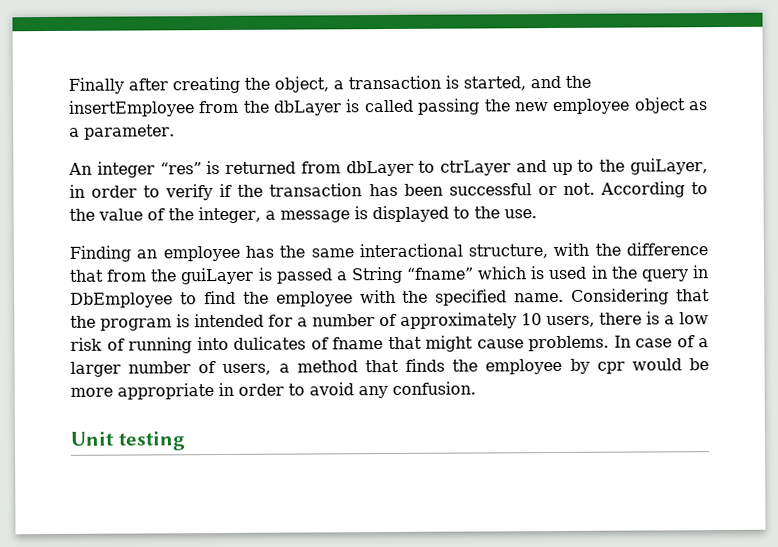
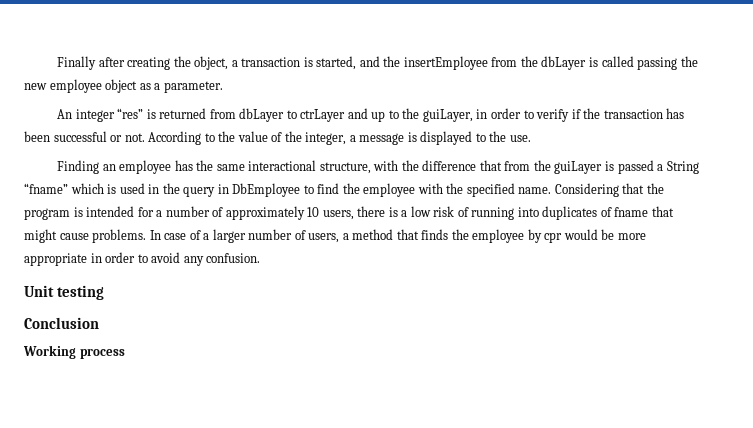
- Considering that the program is intended for a number of approximately 10 users, there is a low risk of running into dulicates of fname that might cause problems.
+ Considering that the program is intended for a number of approximately 10 users, there is a low risk of running into duplicates of fname that might cause problems.
+ Conclusion
+ Working process

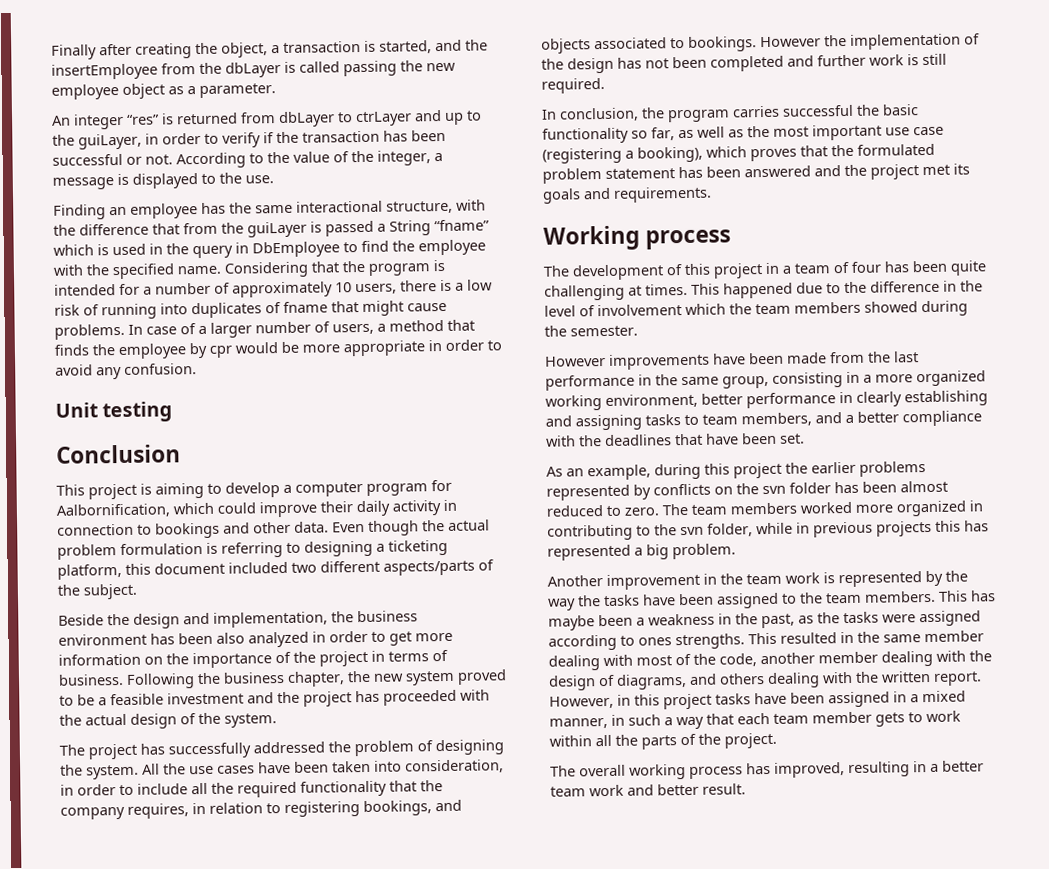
+ This project is aiming to develop a computer program for Aalbornification, which could improve their daily activity in connection to bookings and other data. Even though the actual problem formulation is referring to designing a ticketing platform, this document included two different aspects/parts of the subject.
+ Beside the design and implementation, the business environment has been also analyzed in order to get more information on the importance of the project in terms of business. Following the business chapter, the new system proved to be a feasible investment and the project has proceeded with the actual design of the system.
+ The project has successfully addressed the problem of designing the system. All the use cases have been taken into consideration, in order to include all the required functionality that the company requires, in relation to registering bookings, and objects associated to bookings. However the implementation of the design has not been completed and further work is still required.
+ In conclusion, the program carries successful the basic functionality so far, as well as the most important use case (registering a booking), which proves that the formulated problem statement has been answered and the project met its goals and requirements.
  Working process
+ The development of this project in a team of four has been quite challenging at times. This happened due to the difference in the level of involvement which the team members showed during the semester.
+ However improvements have been made from the last performance in the same group, consisting in a more organized working environment, better performance in clearly establishing and assigning tasks to team members, and a better compliance with the deadlines that have been set.
+ As an example, during this project the earlier problems represented by conflicts on the svn folder has been almost reduced to zero. The team members worked more organized in contributing to the svn folder, while in previous projects this has represented a big problem.
+ Another improvement in the team work is represented by the way the tasks have been assigned to the team members. This has maybe been a weakness in the past, as the tasks were assigned according to ones strengths. This resulted in the same member dealing with most of the code, another member dealing with the design of diagrams, and others dealing with the written report. However, in this project tasks have been assigned in a mixed manner, in such a way that each team member gets to work within all the parts of the project.
+ The overall working process has improved, resulting in a better team work and better result.

